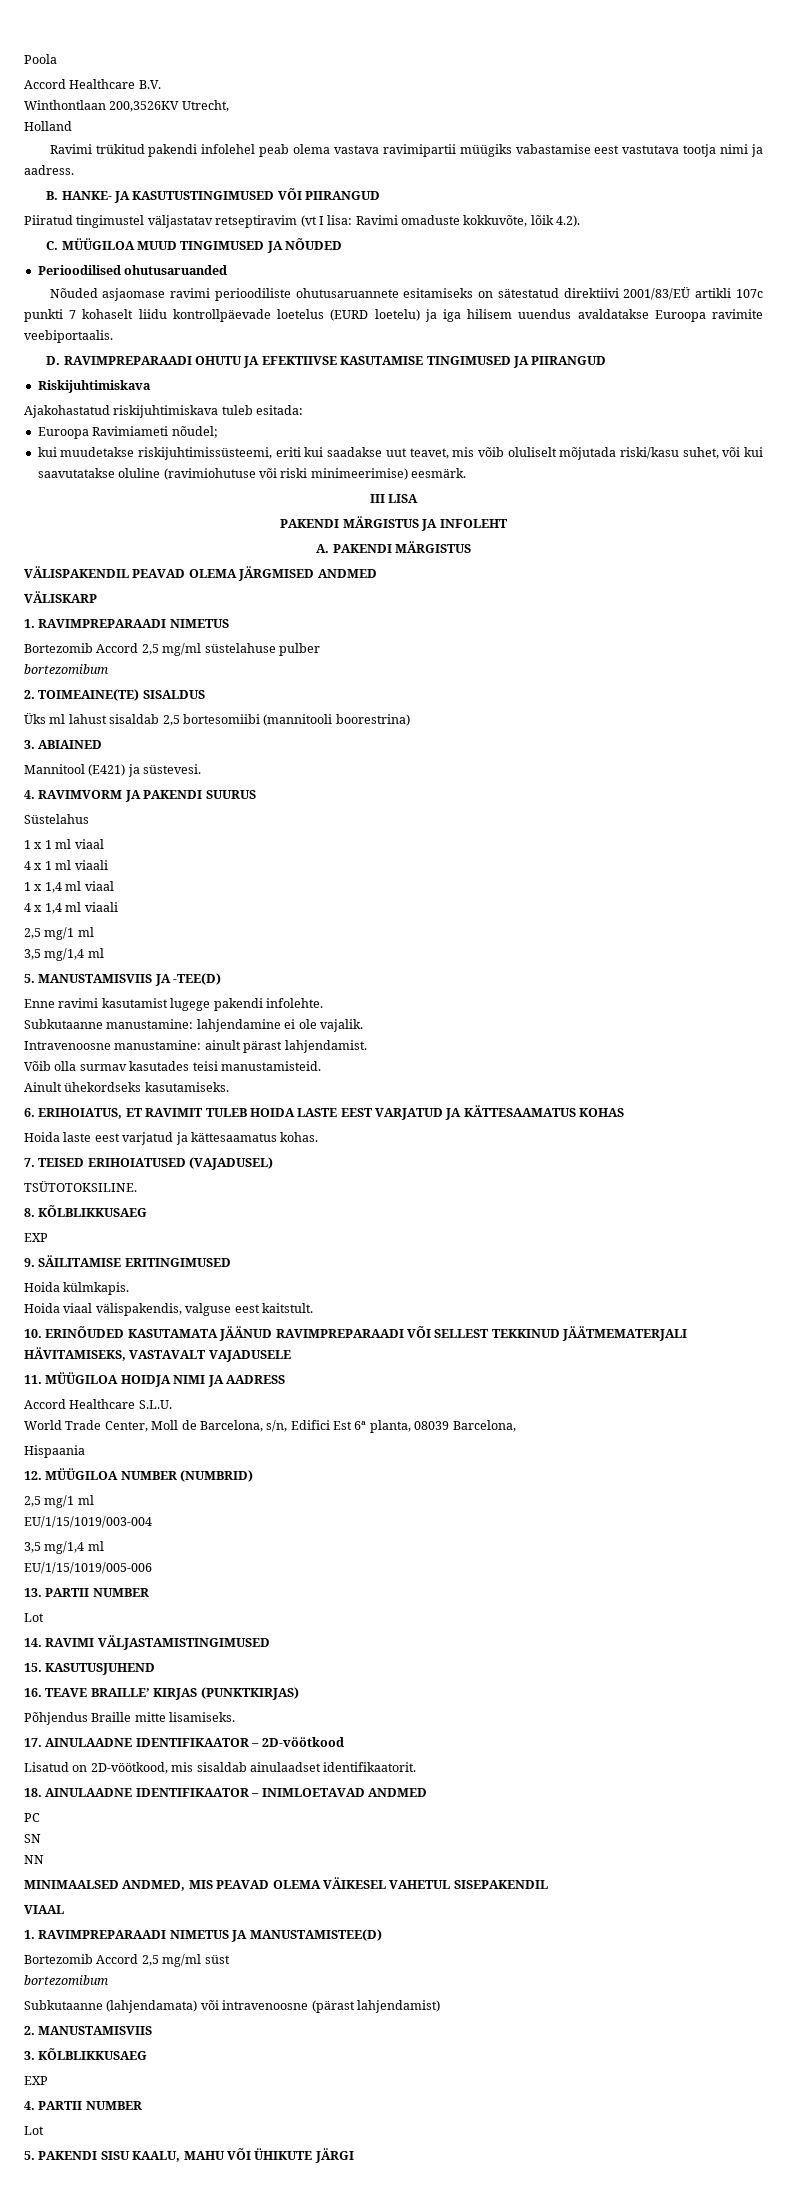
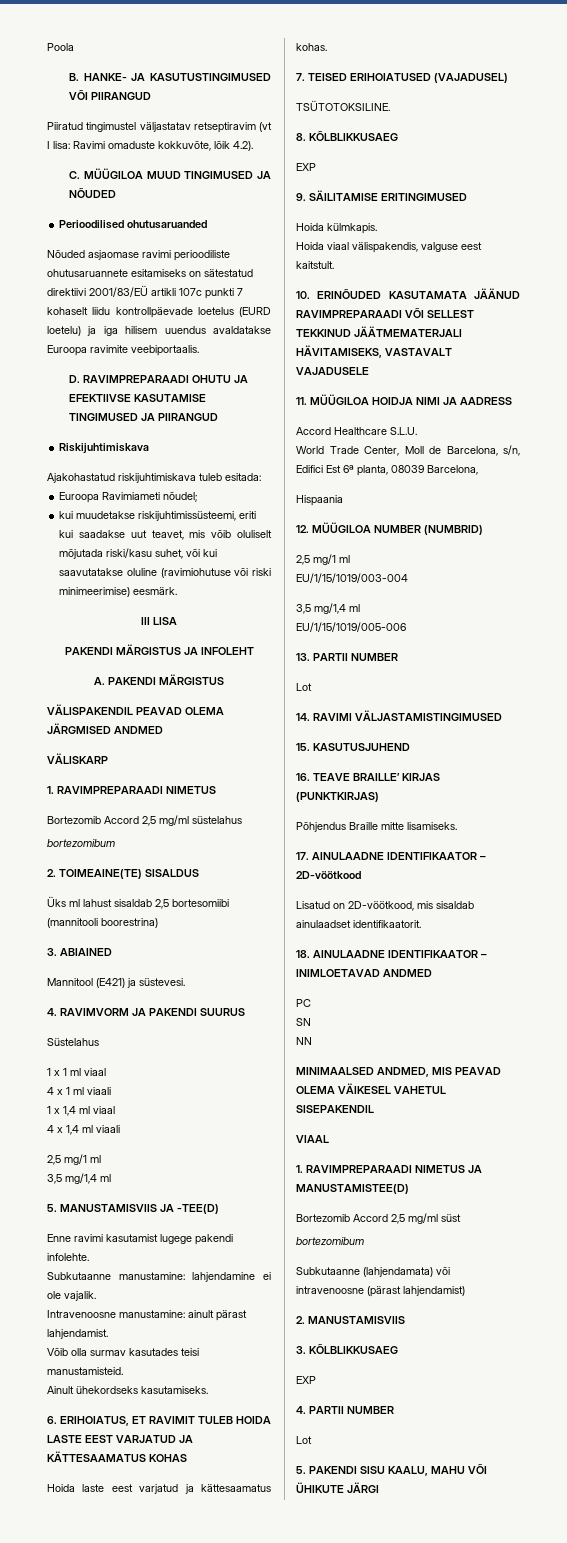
- Accord Healthcare B.V.
- Winthontlaan 200,3526KV Utrecht,
- Holland
- Ravimi trükitud pakendi infolehel peab olema vastava ravimipartii müügiks vabastamise eest vastutava tootja nimi ja aadress.
- Bortezomib Accord 2,5 mg/ml süstelahuse pulber
+ Bortezomib Accord 2,5 mg/ml süstelahus

